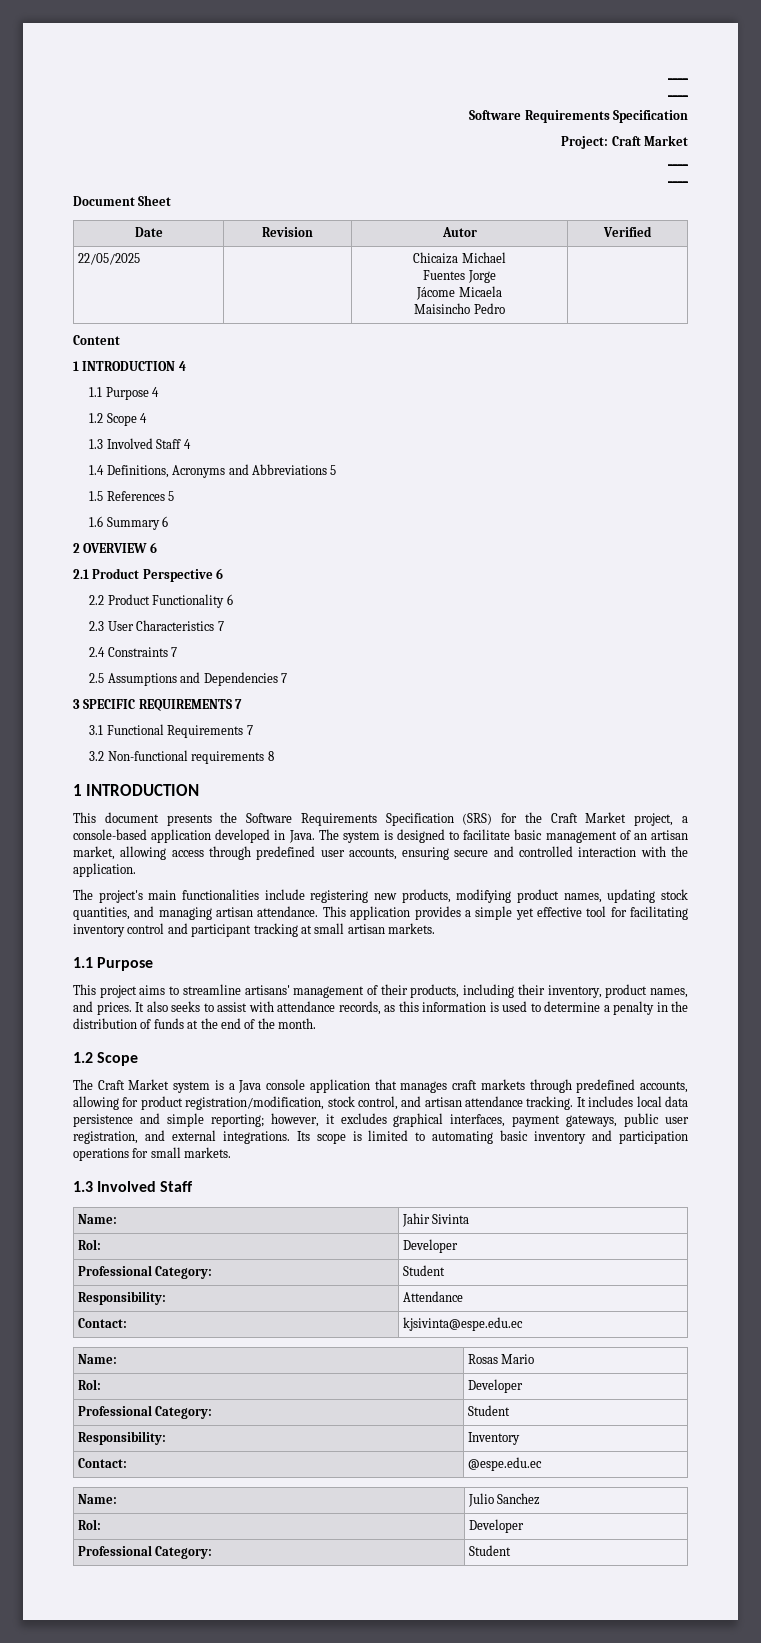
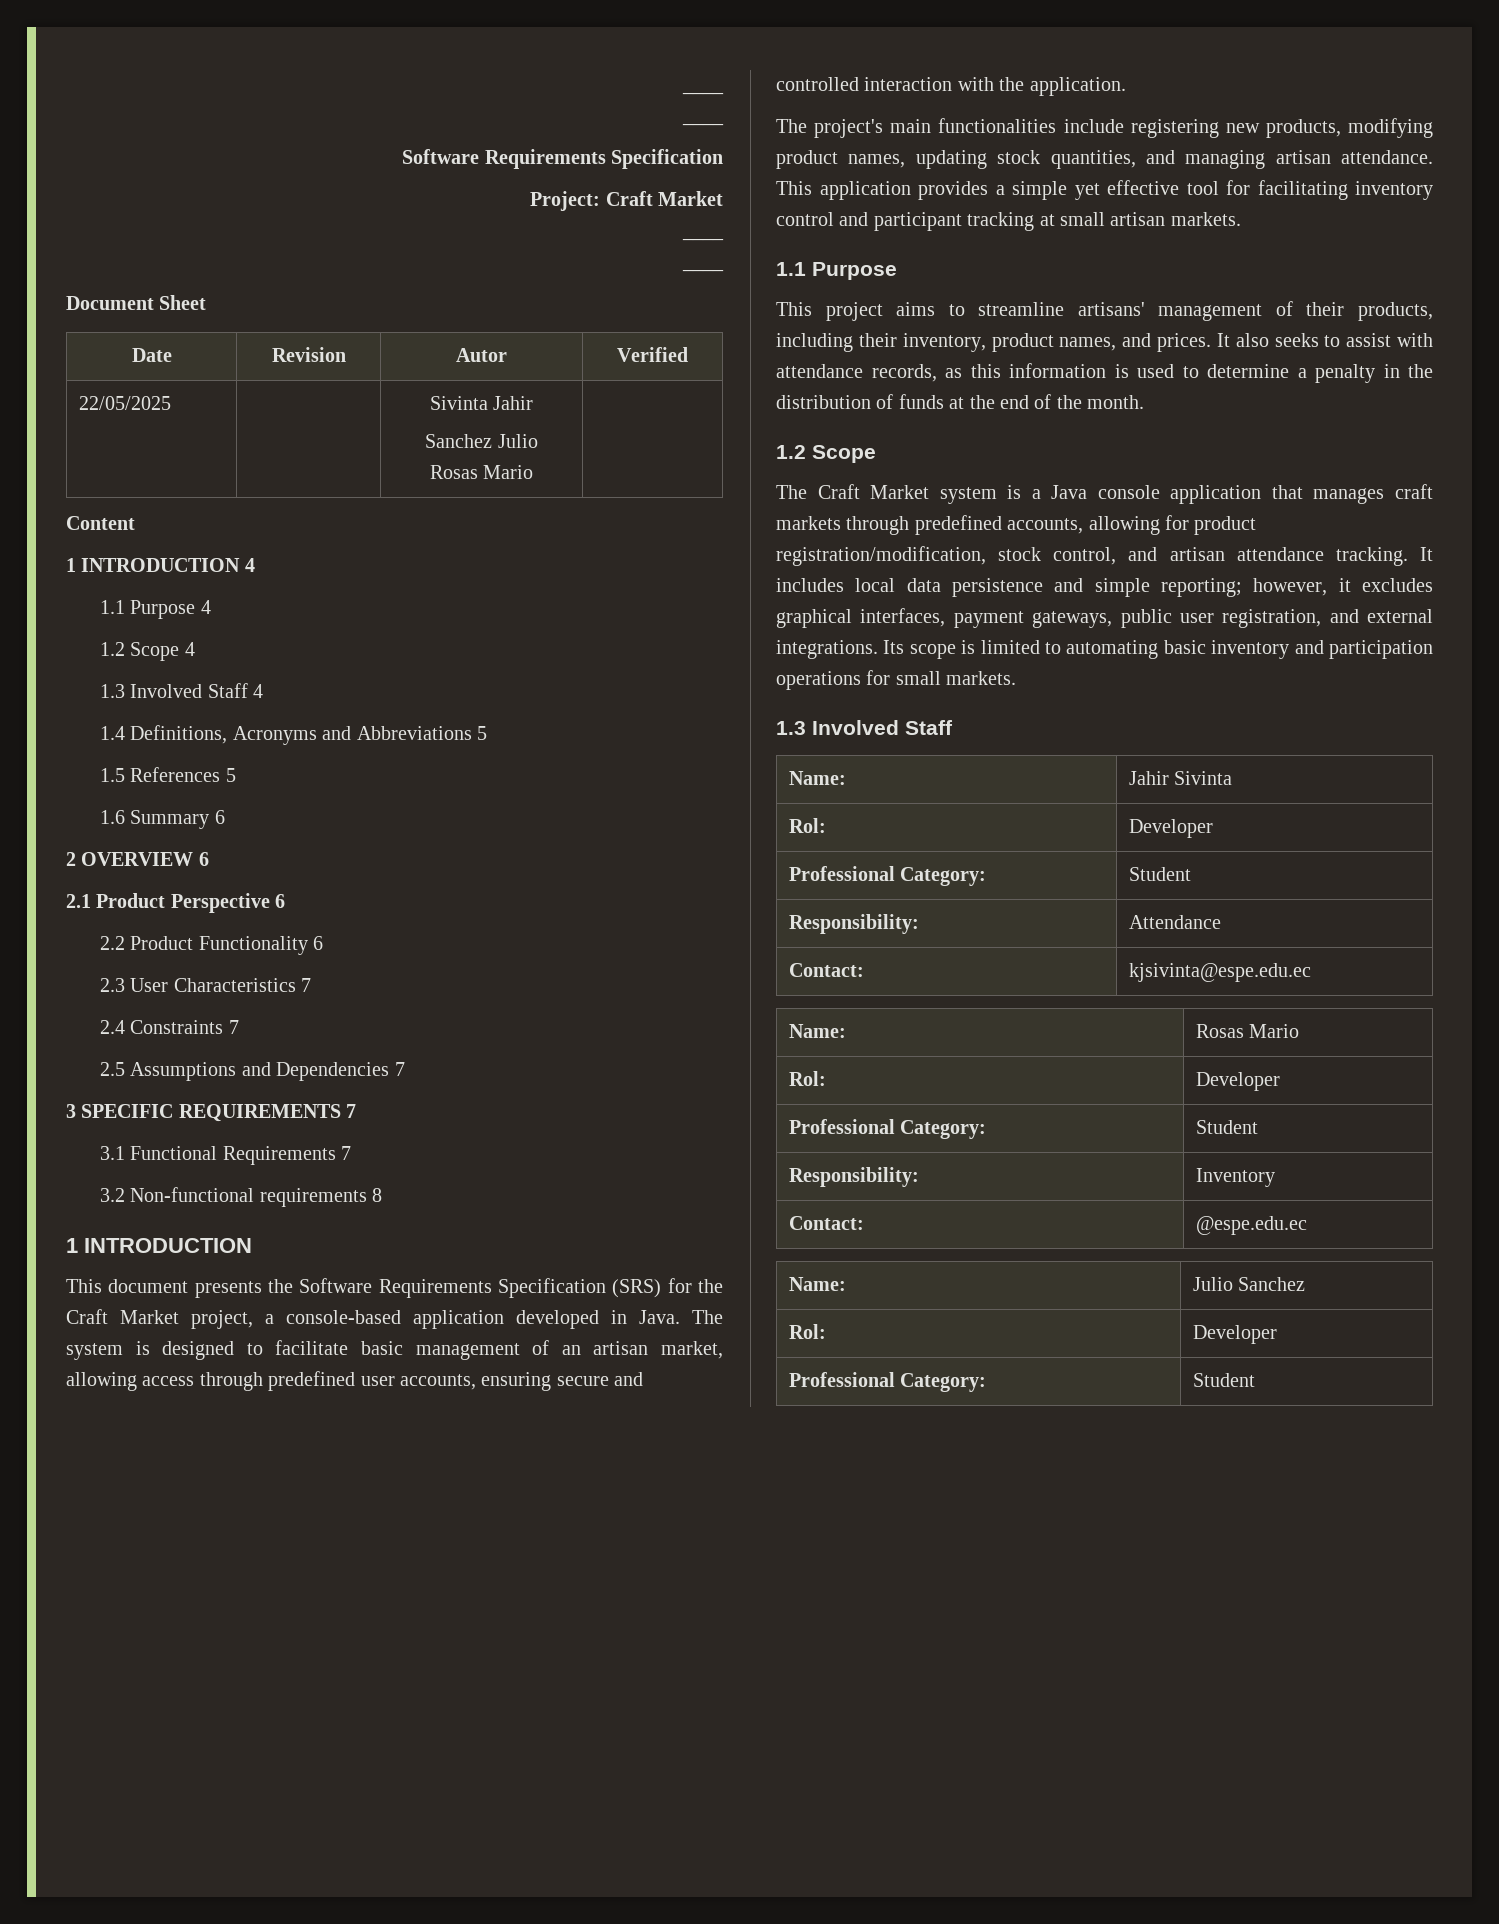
- 22/05/2025 | | Chicaiza Michael
- Fuentes Jorge
- Jácome Micaela
- Maisincho Pedro |
+ 22/05/2025 | | Sivinta Jahir
+ Sanchez Julio
+ Rosas Mario |

